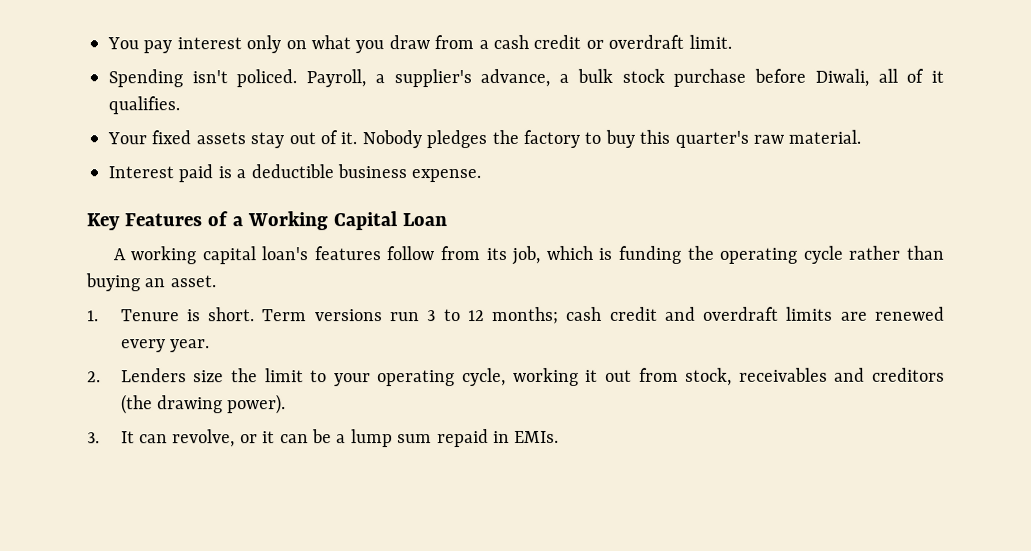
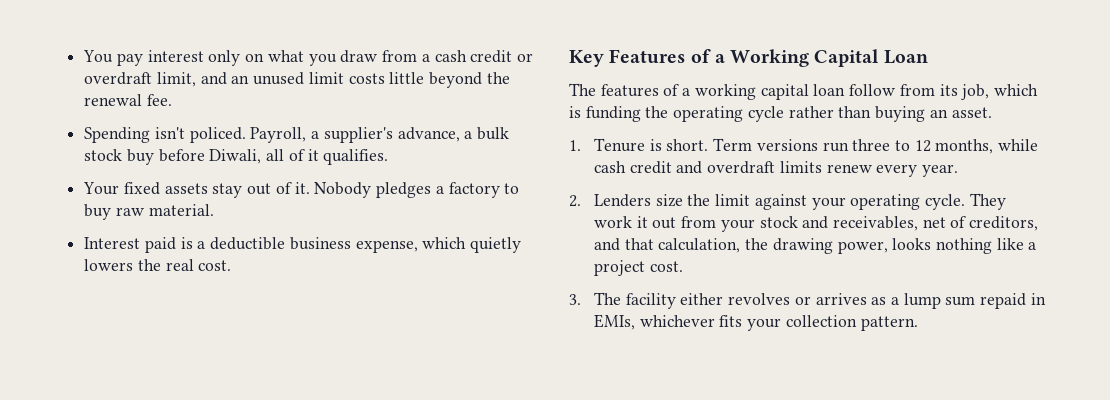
- You pay interest only on what you draw from a cash credit or overdraft limit.
+ You pay interest only on what you draw from a cash credit or overdraft limit, and an unused limit costs little beyond the renewal fee.
- Payroll, a supplier's advance, a bulk stock purchase before Diwali, all of it qualifies.
+ Payroll, a supplier's advance, a bulk stock buy before Diwali, all of it qualifies.
- Nobody pledges the factory to buy this quarter's raw material.
+ Nobody pledges a factory to buy raw material.
- Interest paid is a deductible business expense.
+ Interest paid is a deductible business expense, which quietly lowers the real cost.
- A working capital loan's features follow from its job, which is funding the operating cycle rather than buying an asset.
+ The features of a working capital loan follow from its job, which is funding the operating cycle rather than buying an asset.
- Term versions run 3 to 12 months; cash credit and overdraft limits are renewed every year.
+ Term versions run three to 12 months, while cash credit and overdraft limits renew every year.
- 2. Lenders size the limit to your operating cycle, working it out from stock, receivables and creditors (the drawing power).
- 3. It can revolve, or it can be a lump sum repaid in EMIs.
+ 2. Lenders size the limit against your operating cycle. They work it out from your stock and receivables, net of creditors, and that calculation, the drawing power, looks nothing like a project cost.
+ 3. The facility either revolves or arrives as a lump sum repaid in EMIs, whichever fits your collection pattern.

